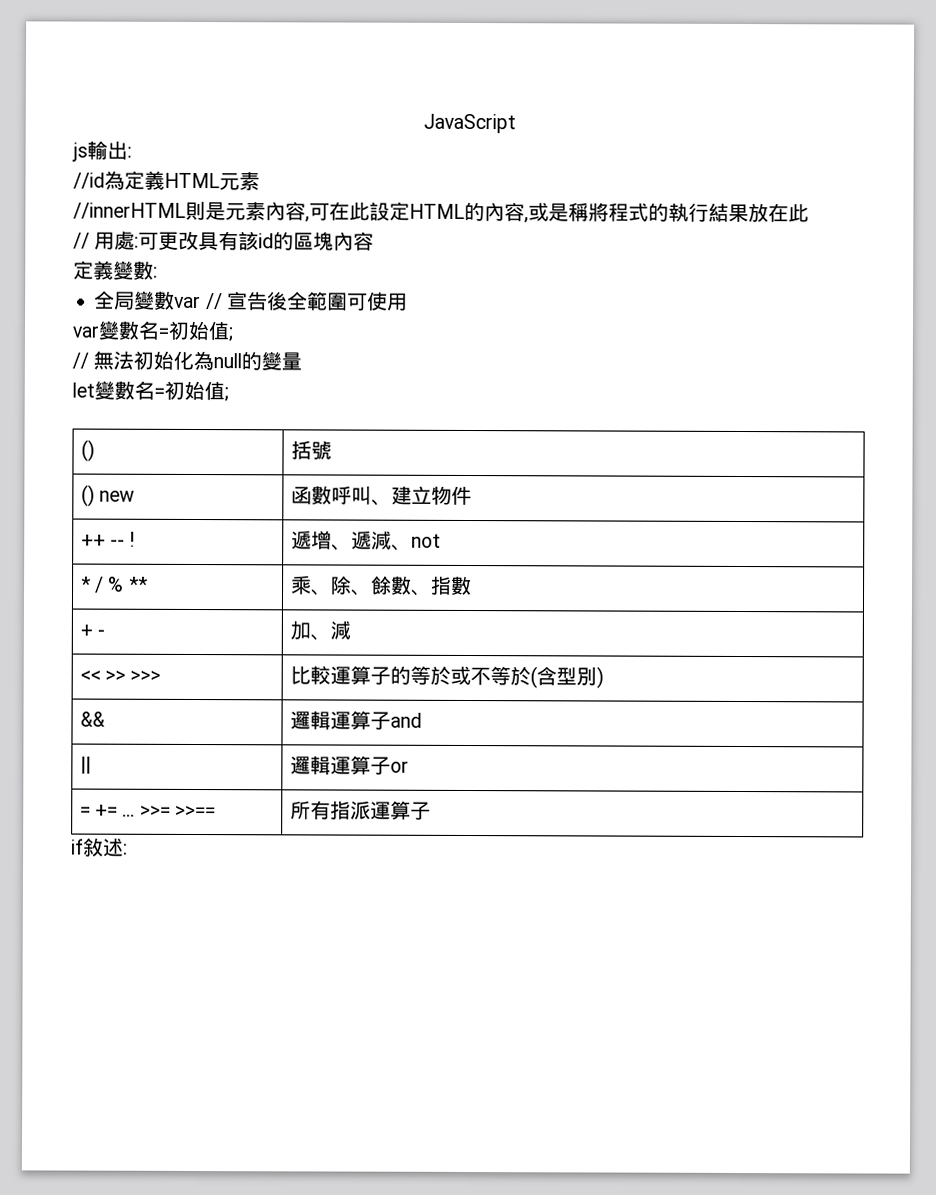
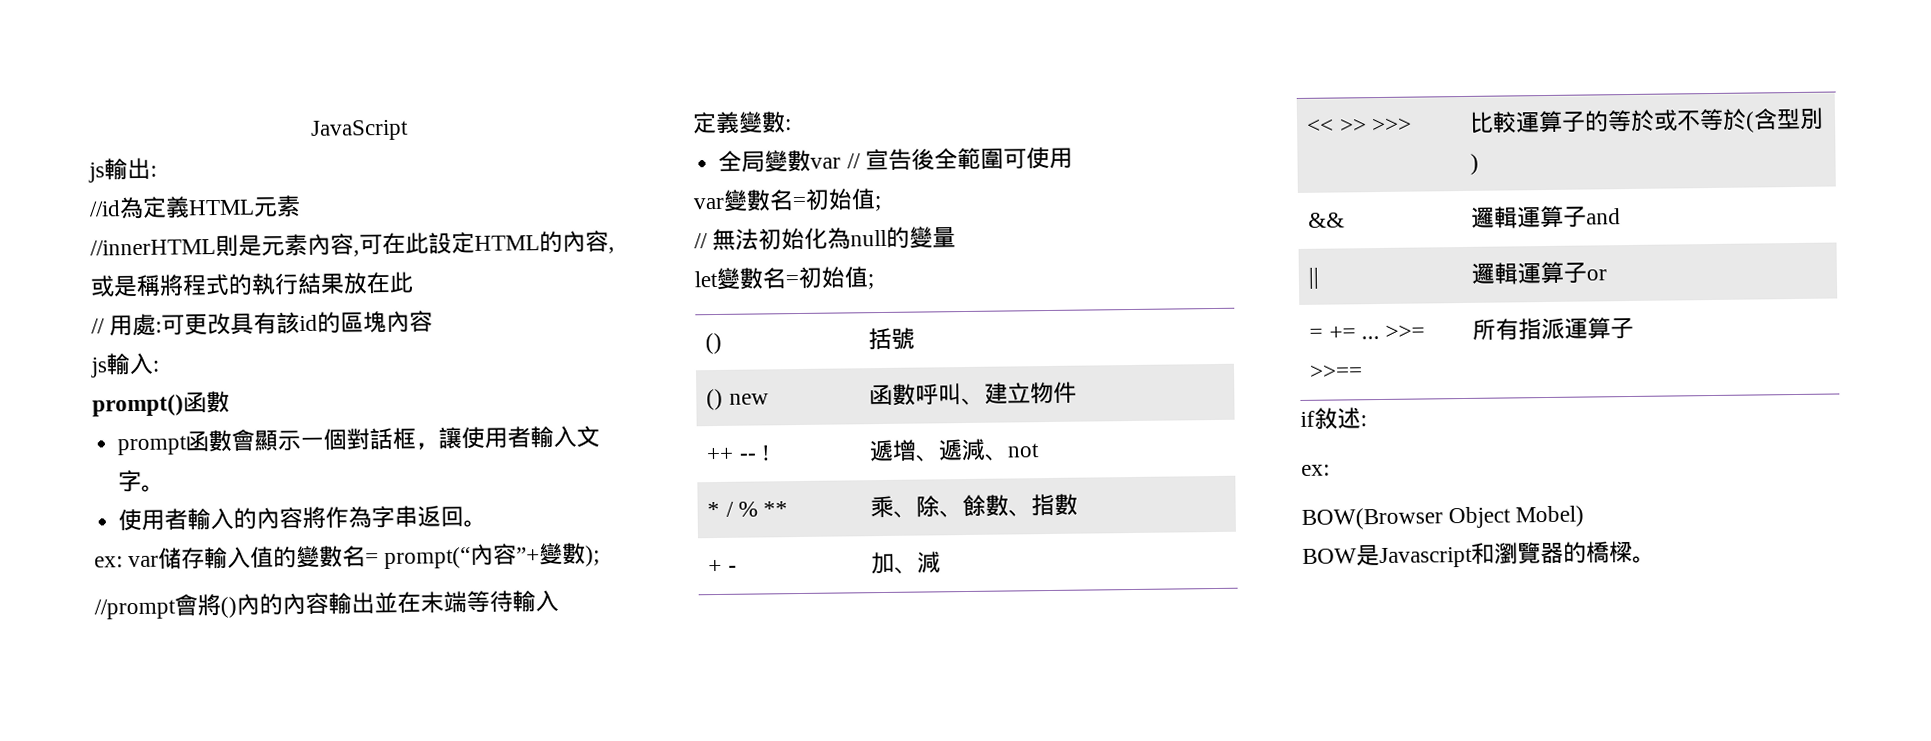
+ js輸入:
+ prompt()函數
+ prompt函數會顯示一個對話框，讓使用者輸入文字。
+ 使用者輸入的內容將作為字串返回。
+ ex: var储存輸入值的變數名= prompt(“內容”+變數);
+ //prompt會將()內的內容輸出並在末端等待輸入
  if敘述:
+ ex:
+ BOW(Browser Object Mobel)
+ BOW是Javascript和瀏覽器的橋樑。

